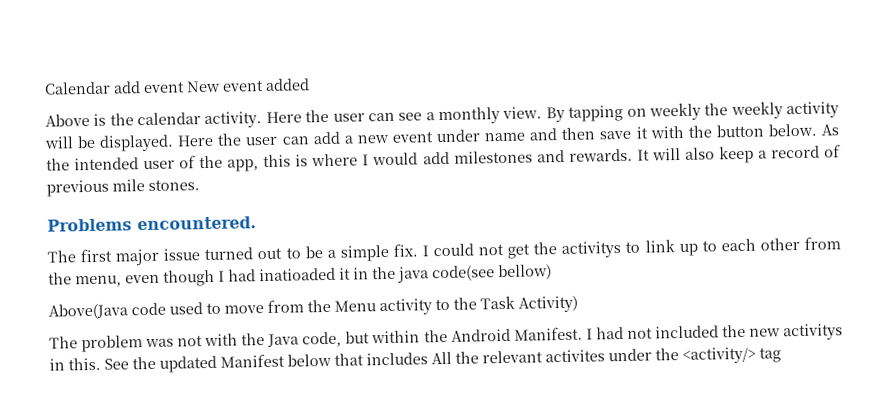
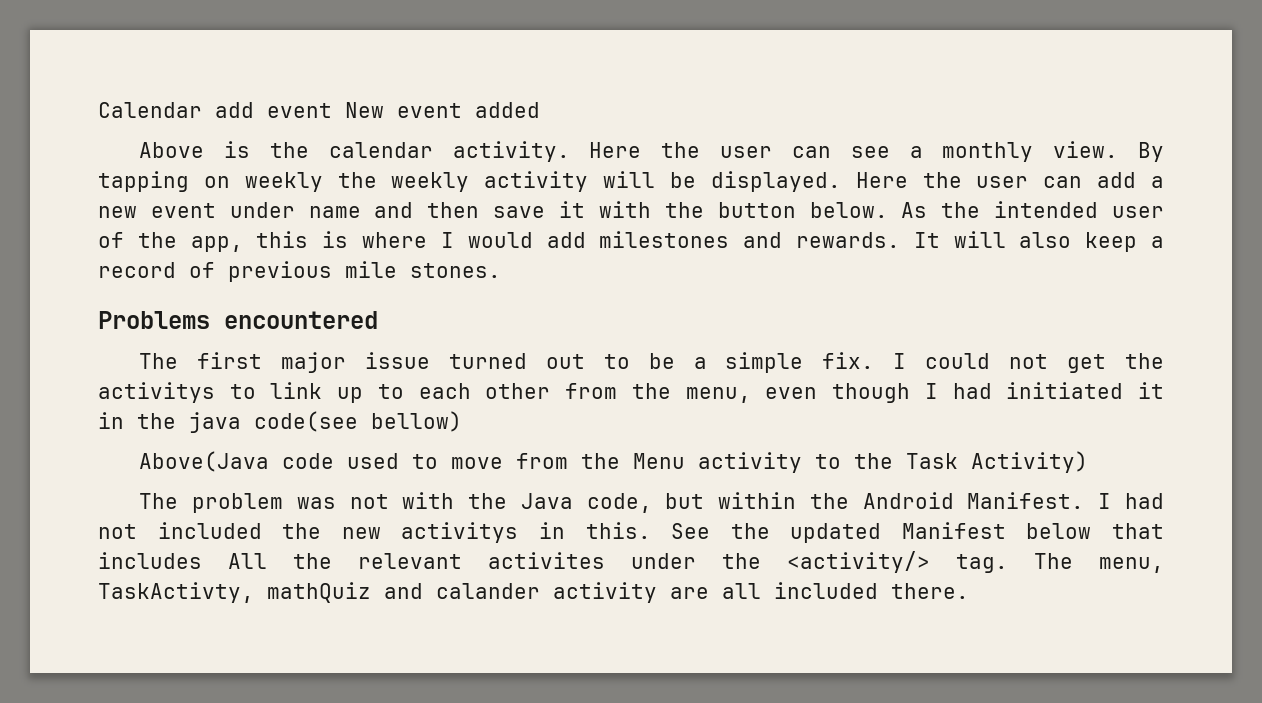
- Problems encountered.
+ Problems encountered
- I could not get the activitys to link up to each other from the menu, even though I had inatioaded it in the java code(see bellow)
+ I could not get the activitys to link up to each other from the menu, even though I had initiated it in the java code(see bellow)
- See the updated Manifest below that includes All the relevant activites under the <activity/> tag
+ See the updated Manifest below that includes All the relevant activites under the <activity/> tag. The menu, TaskActivty, mathQuiz and calander activity are all included there.

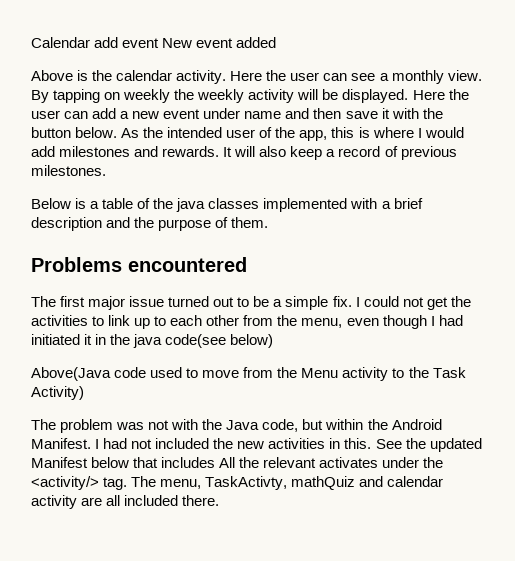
- It will also keep a record of previous mile stones.
+ It will also keep a record of previous milestones.
+ Below is a table of the java classes implemented with a brief description and the purpose of them.
- I could not get the activitys to link up to each other from the menu, even though I had initiated it in the java code(see bellow)
+ I could not get the activities to link up to each other from the menu, even though I had initiated it in the java code(see below)
- I had not included the new activitys in this.
+ I had not included the new activities in this.
- See the updated Manifest below that includes All the relevant activites under the <activity/> tag.
+ See the updated Manifest below that includes All the relevant activates under the <activity/> tag.
- The menu, TaskActivty, mathQuiz and calander activity are all included there.
+ The menu, TaskActivty, mathQuiz and calendar activity are all included there.

